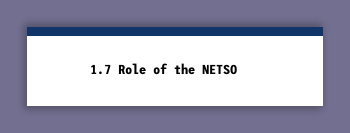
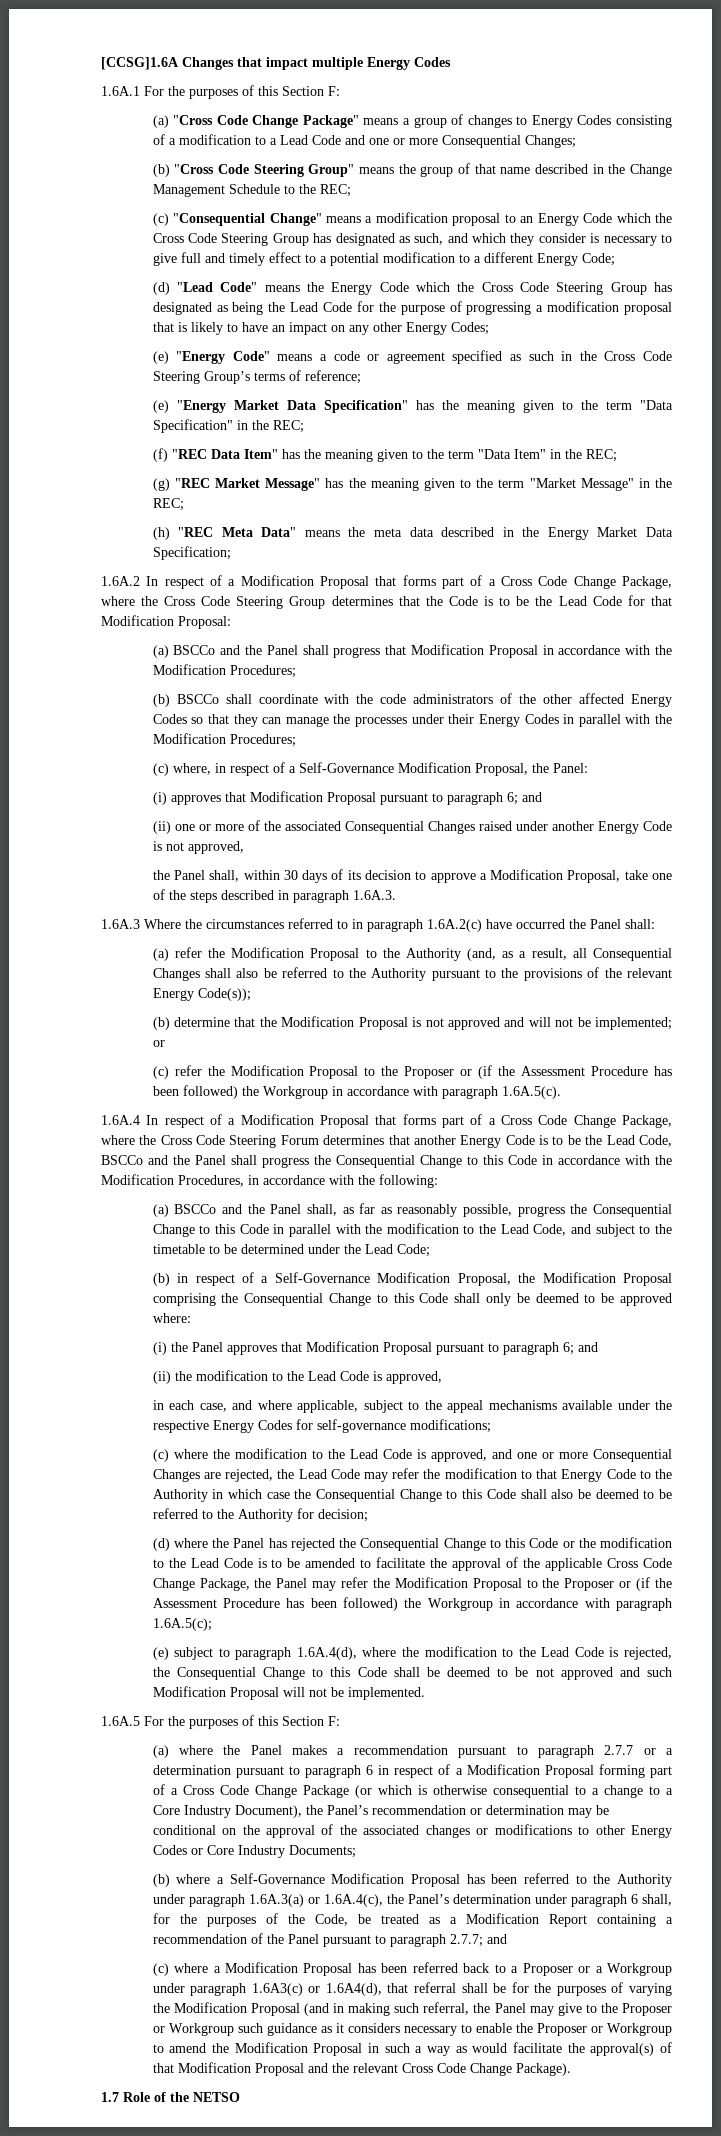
+ [CCSG]1.6A Changes that impact multiple Energy Codes
+ 1.6A.1 For the purposes of this Section F:
+ (a) "Cross Code Change Package" means a group of changes to Energy Codes consisting of a modification to a Lead Code and one or more Consequential Changes;
+ (b) "Cross Code Steering Group" means the group of that name described in the Change Management Schedule to the REC;
+ (c) "Consequential Change" means a modification proposal to an Energy Code which the Cross Code Steering Group has designated as such, and which they consider is necessary to give full and timely effect to a potential modification to a different Energy Code;
+ (d) "Lead Code" means the Energy Code which the Cross Code Steering Group has designated as being the Lead Code for the purpose of progressing a modification proposal that is likely to have an impact on any other Energy Codes;
+ (e) "Energy Code" means a code or agreement specified as such in the Cross Code Steering Group’s terms of reference;
+ (e) "Energy Market Data Specification" has the meaning given to the term "Data Specification" in the REC;
+ (f) "REC Data Item" has the meaning given to the term "Data Item" in the REC;
+ (g) "REC Market Message" has the meaning given to the term "Market Message" in the REC;
+ (h) "REC Meta Data" means the meta data described in the Energy Market Data Specification;
+ 1.6A.2 In respect of a Modification Proposal that forms part of a Cross Code Change Package, where the Cross Code Steering Group determines that the Code is to be the Lead Code for that Modification Proposal:
+ (a) BSCCo and the Panel shall progress that Modification Proposal in accordance with the Modification Procedures;
+ (b) BSCCo shall coordinate with the code administrators of the other affected Energy Codes so that they can manage the processes under their Energy Codes in parallel with the Modification Procedures;
+ (c) where, in respect of a Self-Governance Modification Proposal, the Panel:
+ (i) approves that Modification Proposal pursuant to paragraph 6; and
+ (ii) one or more of the associated Consequential Changes raised under another Energy Code is not approved,
+ the Panel shall, within 30 days of its decision to approve a Modification Proposal, take one of the steps described in paragraph 1.6A.3.
+ 1.6A.3 Where the circumstances referred to in paragraph 1.6A.2(c) have occurred the Panel shall:
+ (a) refer the Modification Proposal to the Authority (and, as a result, all Consequential Changes shall also be referred to the Authority pursuant to the provisions of the relevant Energy Code(s));
+ (b) determine that the Modification Proposal is not approved and will not be implemented; or
+ (c) refer the Modification Proposal to the Proposer or (if the Assessment Procedure has been followed) the Workgroup in accordance with paragraph 1.6A.5(c).
+ 1.6A.4 In respect of a Modification Proposal that forms part of a Cross Code Change Package, where the Cross Code Steering Forum determines that another Energy Code is to be the Lead Code, BSCCo and the Panel shall progress the Consequential Change to this Code in accordance with the Modification Procedures, in accordance with the following:
+ (a) BSCCo and the Panel shall, as far as reasonably possible, progress the Consequential Change to this Code in parallel with the modification to the Lead Code, and subject to the timetable to be determined under the Lead Code;
+ (b) in respect of a Self-Governance Modification Proposal, the Modification Proposal comprising the Consequential Change to this Code shall only be deemed to be approved where:
+ (i) the Panel approves that Modification Proposal pursuant to paragraph 6; and
+ (ii) the modification to the Lead Code is approved,
+ in each case, and where applicable, subject to the appeal mechanisms available under the respective Energy Codes for self-governance modifications;
+ (c) where the modification to the Lead Code is approved, and one or more Consequential Changes are rejected, the Lead Code may refer the modification to that Energy Code to the Authority in which case the Consequential Change to this Code shall also be deemed to be referred to the Authority for decision;
+ (d) where the Panel has rejected the Consequential Change to this Code or the modification to the Lead Code is to be amended to facilitate the approval of the applicable Cross Code Change Package, the Panel may refer the Modification Proposal to the Proposer or (if the Assessment Procedure has been followed) the Workgroup in accordance with paragraph 1.6A.5(c);
+ (e) subject to paragraph 1.6A.4(d), where the modification to the Lead Code is rejected, the Consequential Change to this Code shall be deemed to be not approved and such Modification Proposal will not be implemented.
+ 1.6A.5 For the purposes of this Section F:
+ (a) where the Panel makes a recommendation pursuant to paragraph 2.7.7 or a determination pursuant to paragraph 6 in respect of a Modification Proposal forming part of a Cross Code Change Package (or which is otherwise consequential to a change to a Core Industry Document), the Panel’s recommendation or determination may be conditional on the approval of the associated changes or modifications to other Energy Codes or Core Industry Documents;
+ (b) where a Self-Governance Modification Proposal has been referred to the Authority under paragraph 1.6A.3(a) or 1.6A.4(c), the Panel’s determination under paragraph 6 shall, for the purposes of the Code, be treated as a Modification Report containing a recommendation of the Panel pursuant to paragraph 2.7.7; and
+ (c) where a Modification Proposal has been referred back to a Proposer or a Workgroup under paragraph 1.6A3(c) or 1.6A4(d), that referral shall be for the purposes of varying the Modification Proposal (and in making such referral, the Panel may give to the Proposer or Workgroup such guidance as it considers necessary to enable the Proposer or Workgroup to amend the Modification Proposal in such a way as would facilitate the approval(s) of that Modification Proposal and the relevant Cross Code Change Package).

